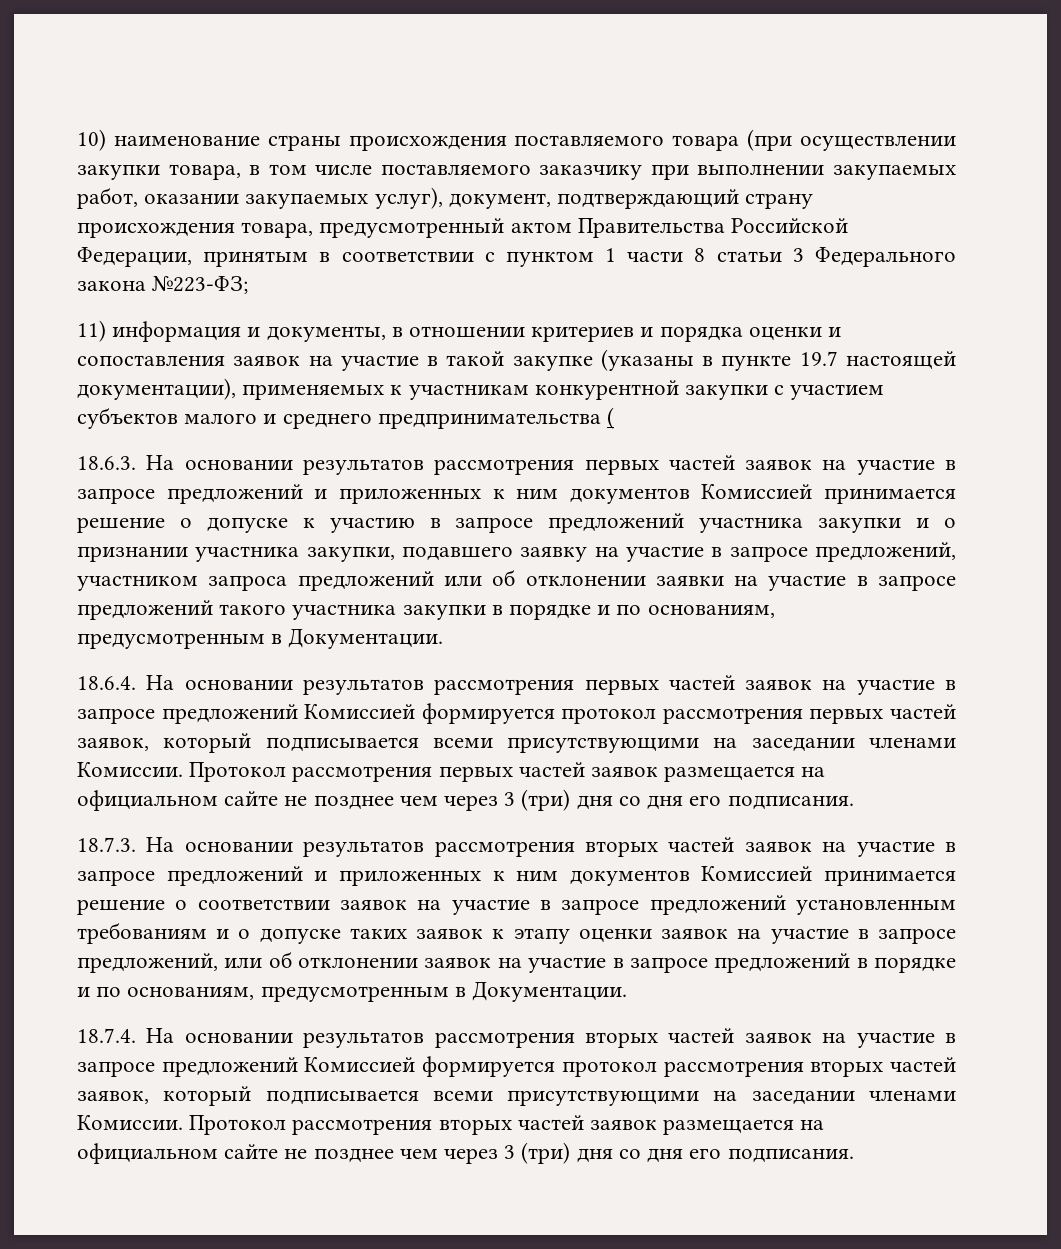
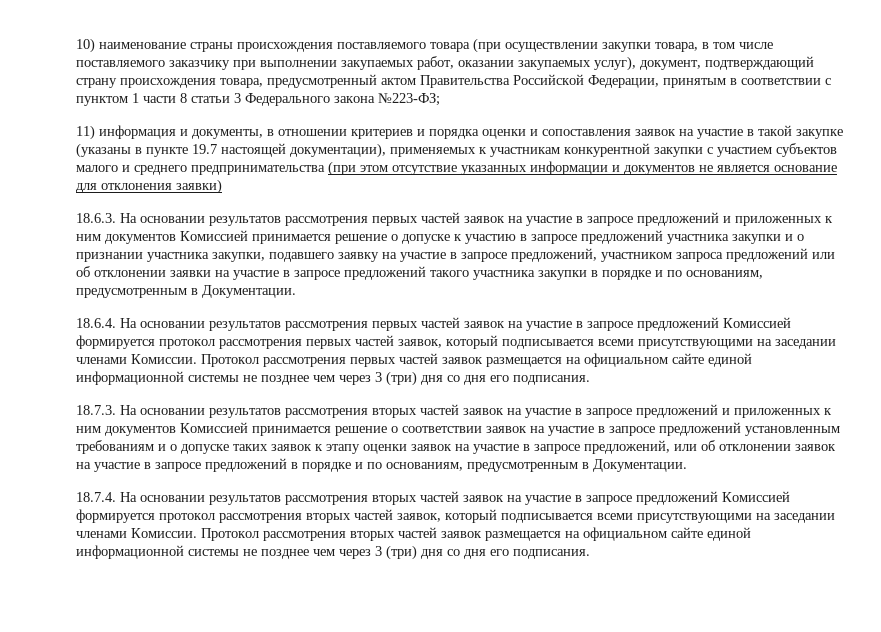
- 11) информация и документы, в отношении критериев и порядка оценки и сопоставления заявок на участие в такой закупке (указаны в пункте 19.7 настоящей документации), применяемых к участникам конкурентной закупки с участием субъектов малого и среднего предпринимательства (
+ 11) информация и документы, в отношении критериев и порядка оценки и сопоставления заявок на участие в такой закупке (указаны в пункте 19.7 настоящей документации), применяемых к участникам конкурентной закупки с участием субъектов малого и среднего предпринимательства (при этом отсутствие указанных информации и документов не является основание для отклонения заявки)
- Протокол рассмотрения первых частей заявок размещается на официальном сайте не позднее чем через 3 (три) дня со дня его подписания.
+ Протокол рассмотрения первых частей заявок размещается на официальном сайте единой информационной системы не позднее чем через 3 (три) дня со дня его подписания.
- Протокол рассмотрения вторых частей заявок размещается на официальном сайте не позднее чем через 3 (три) дня со дня его подписания.
+ Протокол рассмотрения вторых частей заявок размещается на официальном сайте единой информационной системы не позднее чем через 3 (три) дня со дня его подписания.

